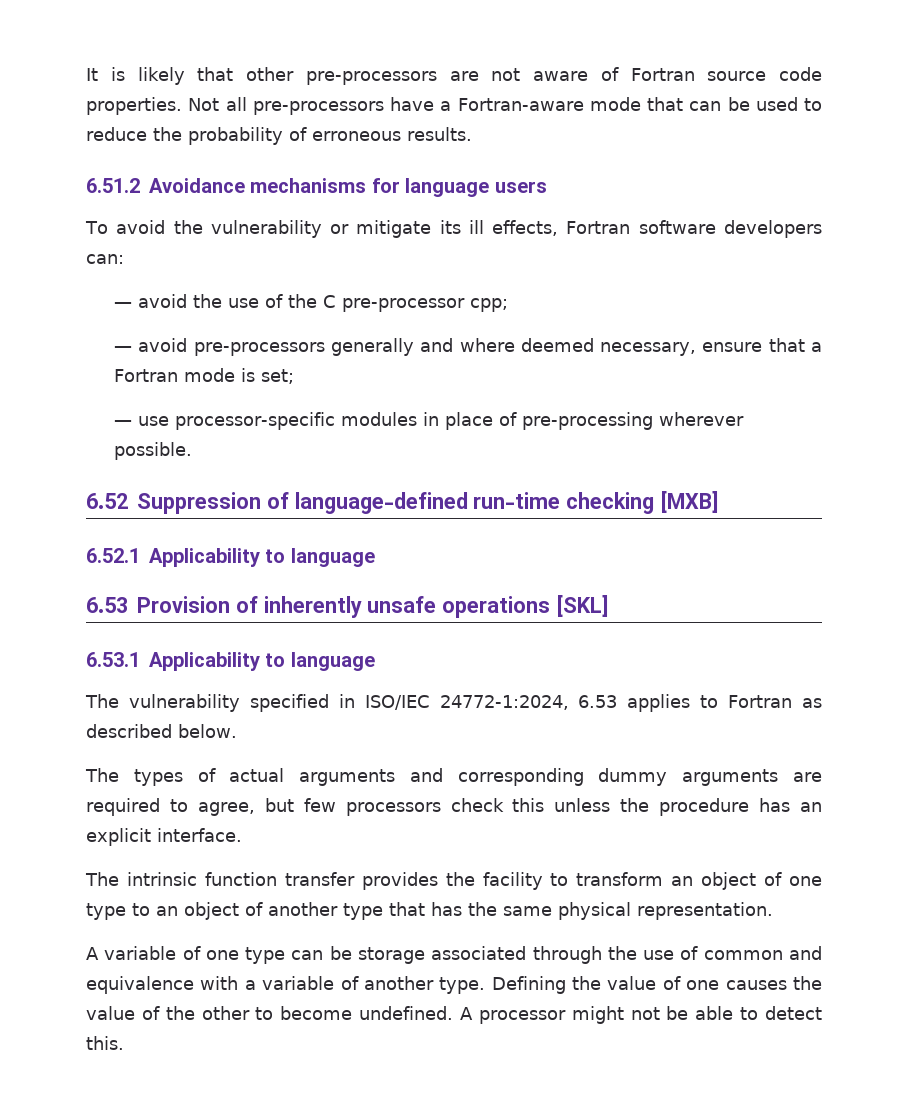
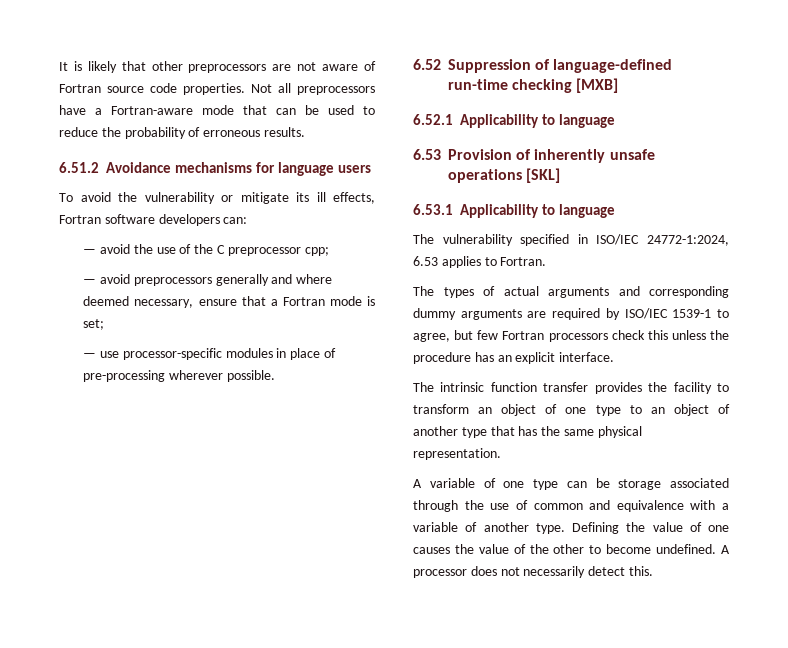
- It is likely that other pre-processors are not aware of Fortran source code properties.
+ It is likely that other preprocessors are not aware of Fortran source code properties.
- Not all pre-processors have a Fortran-aware mode that can be used to reduce the probability of erroneous results.
+ Not all preprocessors have a Fortran-aware mode that can be used to reduce the probability of erroneous results.
- — avoid the use of the C pre-processor cpp;
+ — avoid the use of the C preprocessor cpp;
- — avoid pre-processors generally and where deemed necessary, ensure that a Fortran mode is set;
+ — avoid preprocessors generally and where deemed necessary, ensure that a Fortran mode is set;
- The vulnerability specified in ISO/IEC 24772-1:2024, 6.53 applies to Fortran as described below.
+ The vulnerability specified in ISO/IEC 24772-1:2024, 6.53 applies to Fortran.
- The types of actual arguments and corresponding dummy arguments are required to agree, but few processors check this unless the procedure has an explicit interface.
+ The types of actual arguments and corresponding dummy arguments are required by ISO/IEC 1539-1 to agree, but few Fortran processors check this unless the procedure has an explicit interface.
- A processor might not be able to detect this.
+ A processor does not necessarily detect this.

